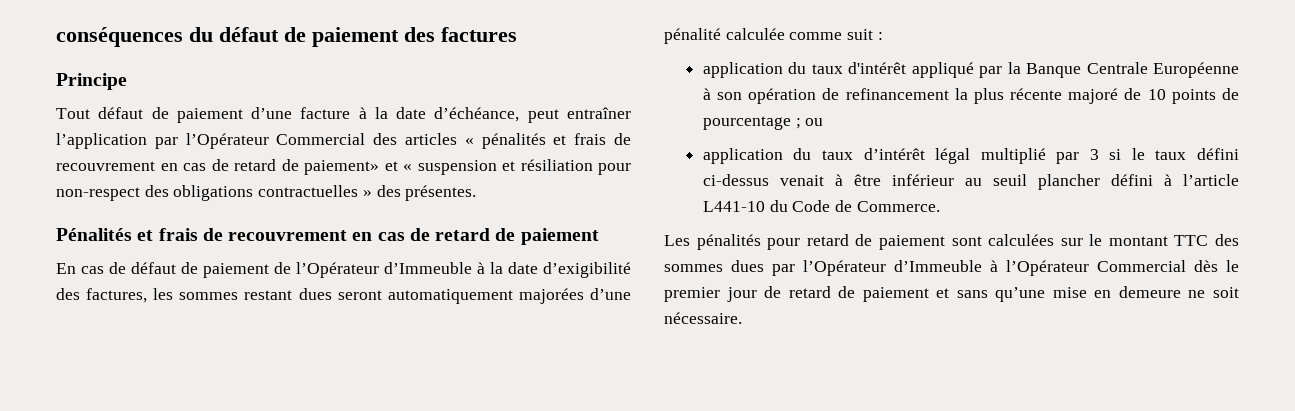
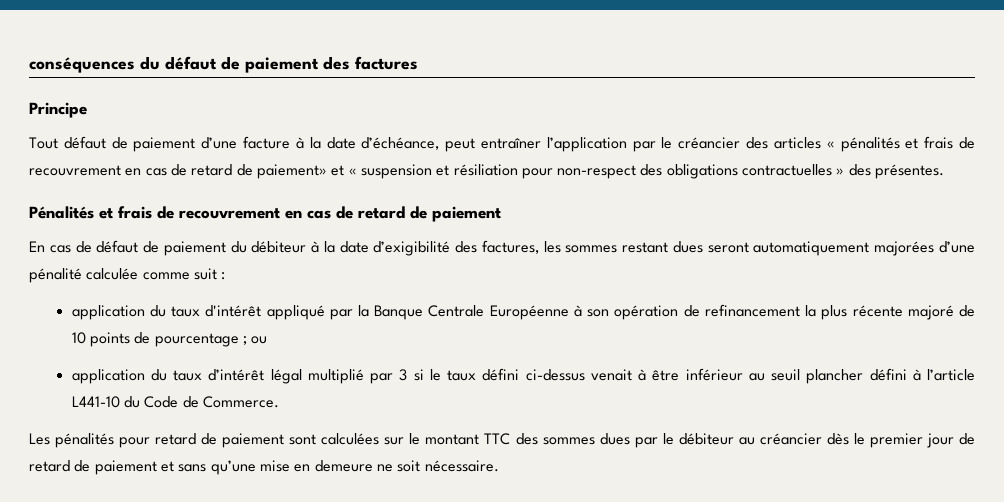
- Tout défaut de paiement d’une facture à la date d’échéance, peut entraîner l’application par l’Opérateur Commercial des articles « pénalités et frais de recouvrement en cas de retard de paiement» et « suspension et résiliation pour non-respect des obligations contractuelles » des présentes.
+ Tout défaut de paiement d’une facture à la date d’échéance, peut entraîner l’application par le créancier des articles « pénalités et frais de recouvrement en cas de retard de paiement» et « suspension et résiliation pour non-respect des obligations contractuelles » des présentes.
- En cas de défaut de paiement de l’Opérateur d’Immeuble à la date d’exigibilité des factures, les sommes restant dues seront automatiquement majorées d’une pénalité calculée comme suit :
+ En cas de défaut de paiement du débiteur à la date d’exigibilité des factures, les sommes restant dues seront automatiquement majorées d’une pénalité calculée comme suit :
- Les pénalités pour retard de paiement sont calculées sur le montant TTC des sommes dues par l’Opérateur d’Immeuble à l’Opérateur Commercial dès le premier jour de retard de paiement et sans qu’une mise en demeure ne soit nécessaire.
+ Les pénalités pour retard de paiement sont calculées sur le montant TTC des sommes dues par le débiteur au créancier dès le premier jour de retard de paiement et sans qu’une mise en demeure ne soit nécessaire.

